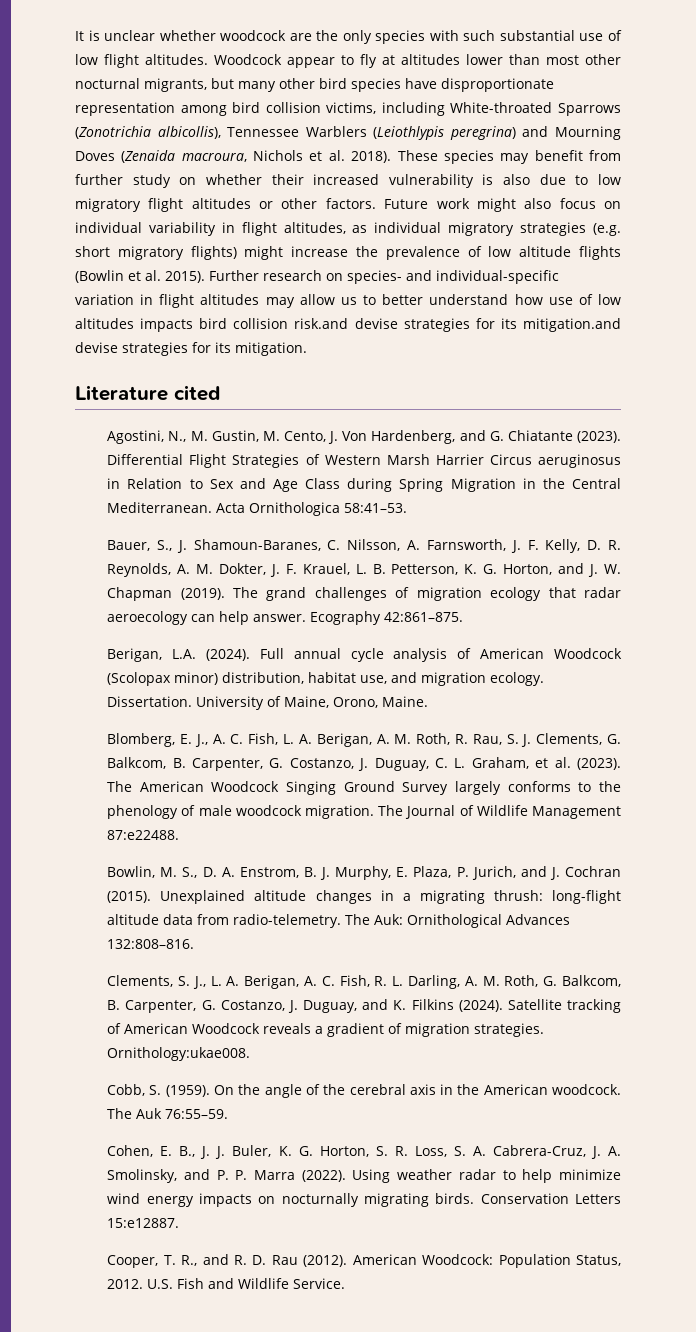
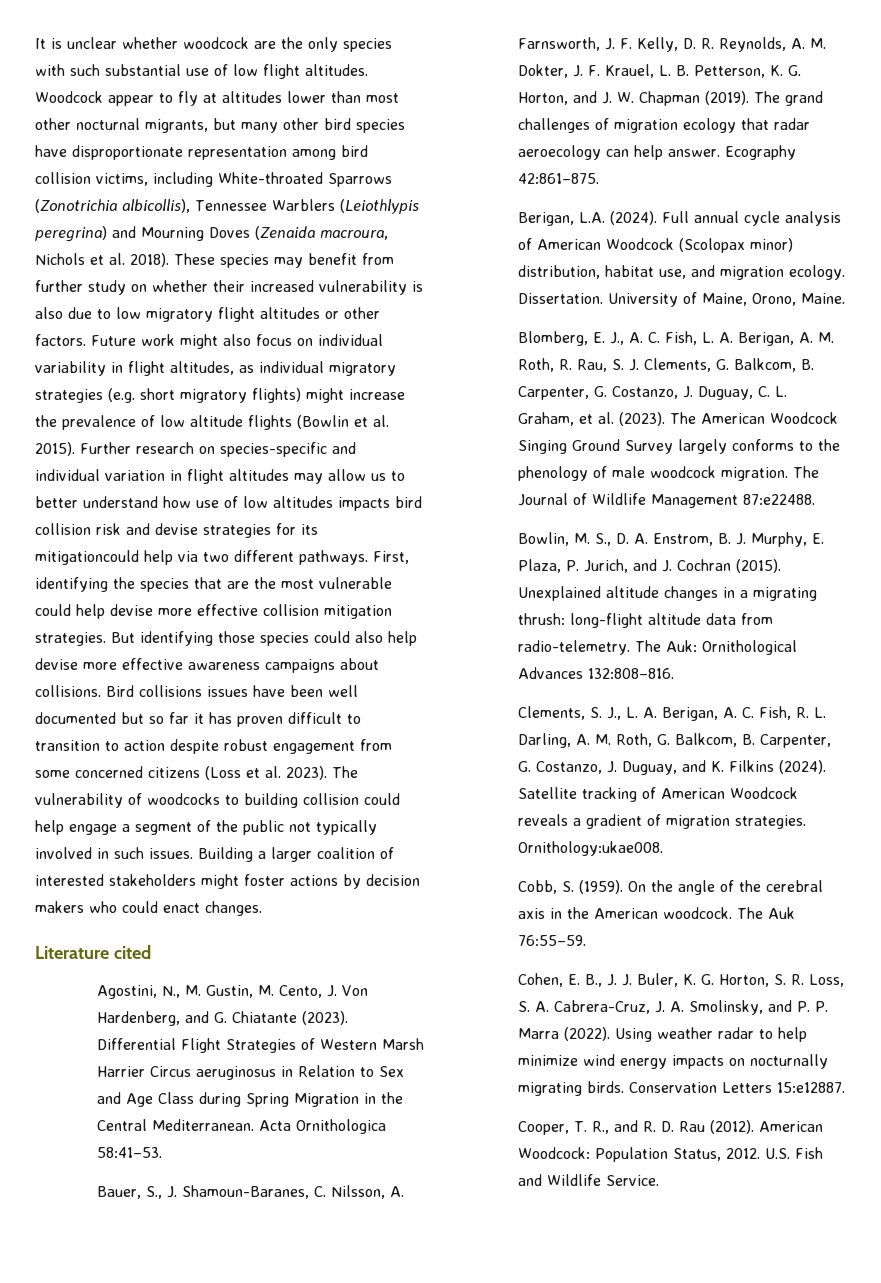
- Further research on species- and individual-specific variation in flight altitudes may allow us to better understand how use of low altitudes impacts bird collision risk.and devise strategies for its mitigation.and devise strategies for its mitigation.
+ Further research on species-specific and individual variation in flight altitudes may allow us to better understand how use of low altitudes impacts bird collision risk and devise strategies for its mitigationcould help via two different pathways. First, identifying the species that are the most vulnerable could help devise more effective collision mitigation strategies. But identifying those species could also help devise more effective awareness campaigns about collisions. Bird collisions issues have been well documented but so far it has proven difficult to transition to action despite robust engagement from some concerned citizens (Loss et al. 2023). The vulnerability of woodcocks to building collision could help engage a segment of the public not typically involved in such issues. Building a larger coalition of interested stakeholders might foster actions by decision makers who could enact changes.

